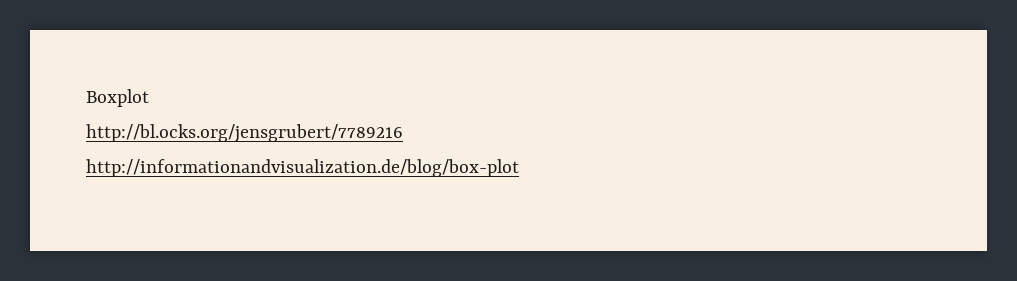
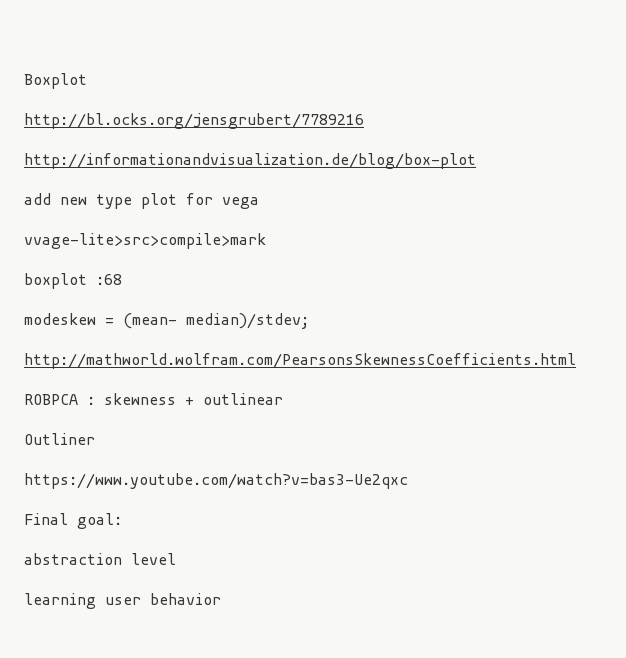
+ add new type plot for vega
+ vvage-lite>src>compile>mark
+ boxplot :68
+ modeskew = (mean- median)/stdev;
+ http://mathworld.wolfram.com/PearsonsSkewnessCoefficients.html
+ ROBPCA : skewness + outlinear
+ Outliner
+ https://www.youtube.com/watch?v=bas3-Ue2qxc
+ Final goal:
+ abstraction level
+ learning user behavior

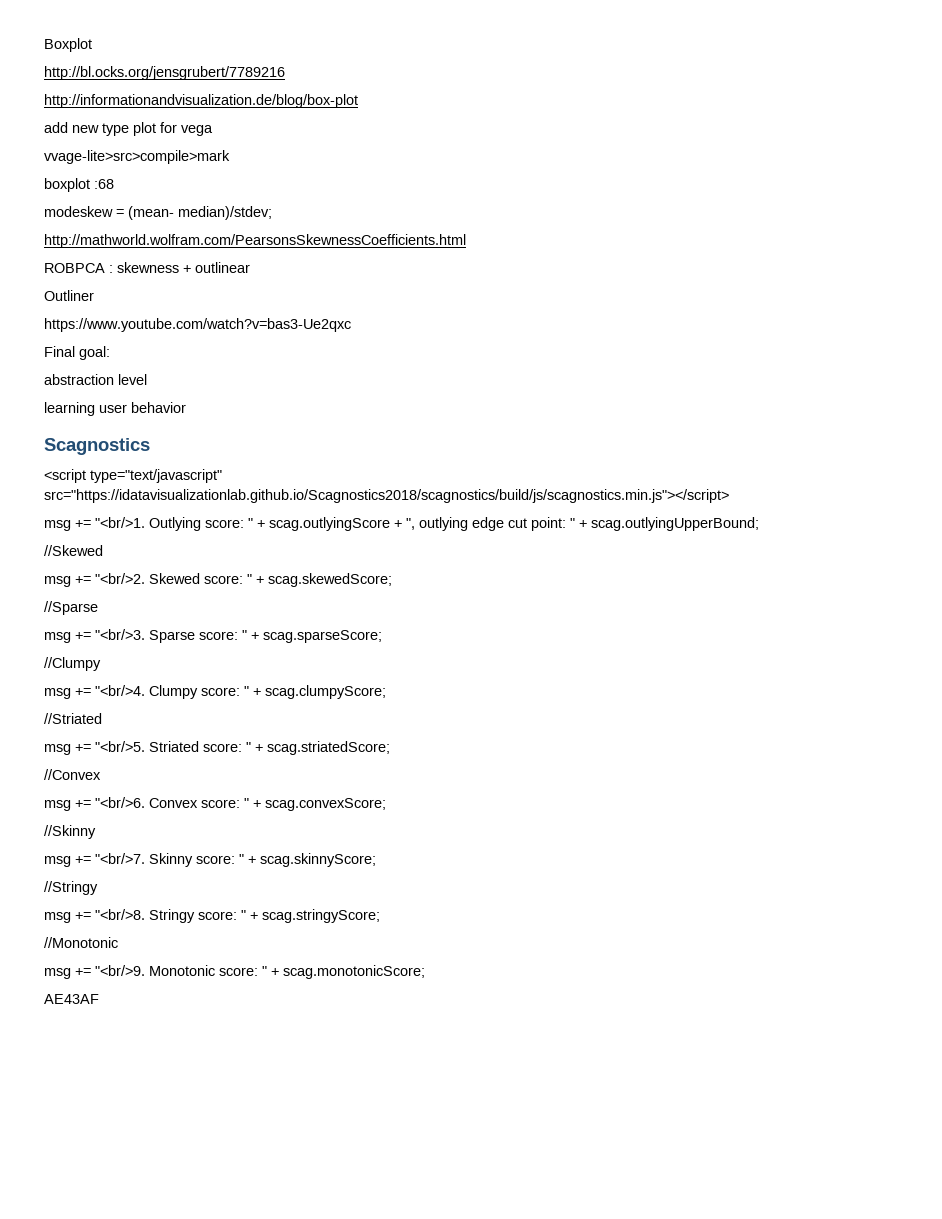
+ Scagnostics
+ <script type="text/javascript" src="https://idatavisualizationlab.github.io/Scagnostics2018/scagnostics/build/js/scagnostics.min.js"></script>
+ msg += "<br/>1. Outlying score: " + scag.outlyingScore + ", outlying edge cut point: " + scag.outlyingUpperBound;
+ //Skewed
+ msg += "<br/>2. Skewed score: " + scag.skewedScore;
+ //Sparse
+ msg += "<br/>3. Sparse score: " + scag.sparseScore;
+ //Clumpy
+ msg += "<br/>4. Clumpy score: " + scag.clumpyScore;
+ //Striated
+ msg += "<br/>5. Striated score: " + scag.striatedScore;
+ //Convex
+ msg += "<br/>6. Convex score: " + scag.convexScore;
+ //Skinny
+ msg += "<br/>7. Skinny score: " + scag.skinnyScore;
+ //Stringy
+ msg += "<br/>8. Stringy score: " + scag.stringyScore;
+ //Monotonic
+ msg += "<br/>9. Monotonic score: " + scag.monotonicScore;
+ AE43AF

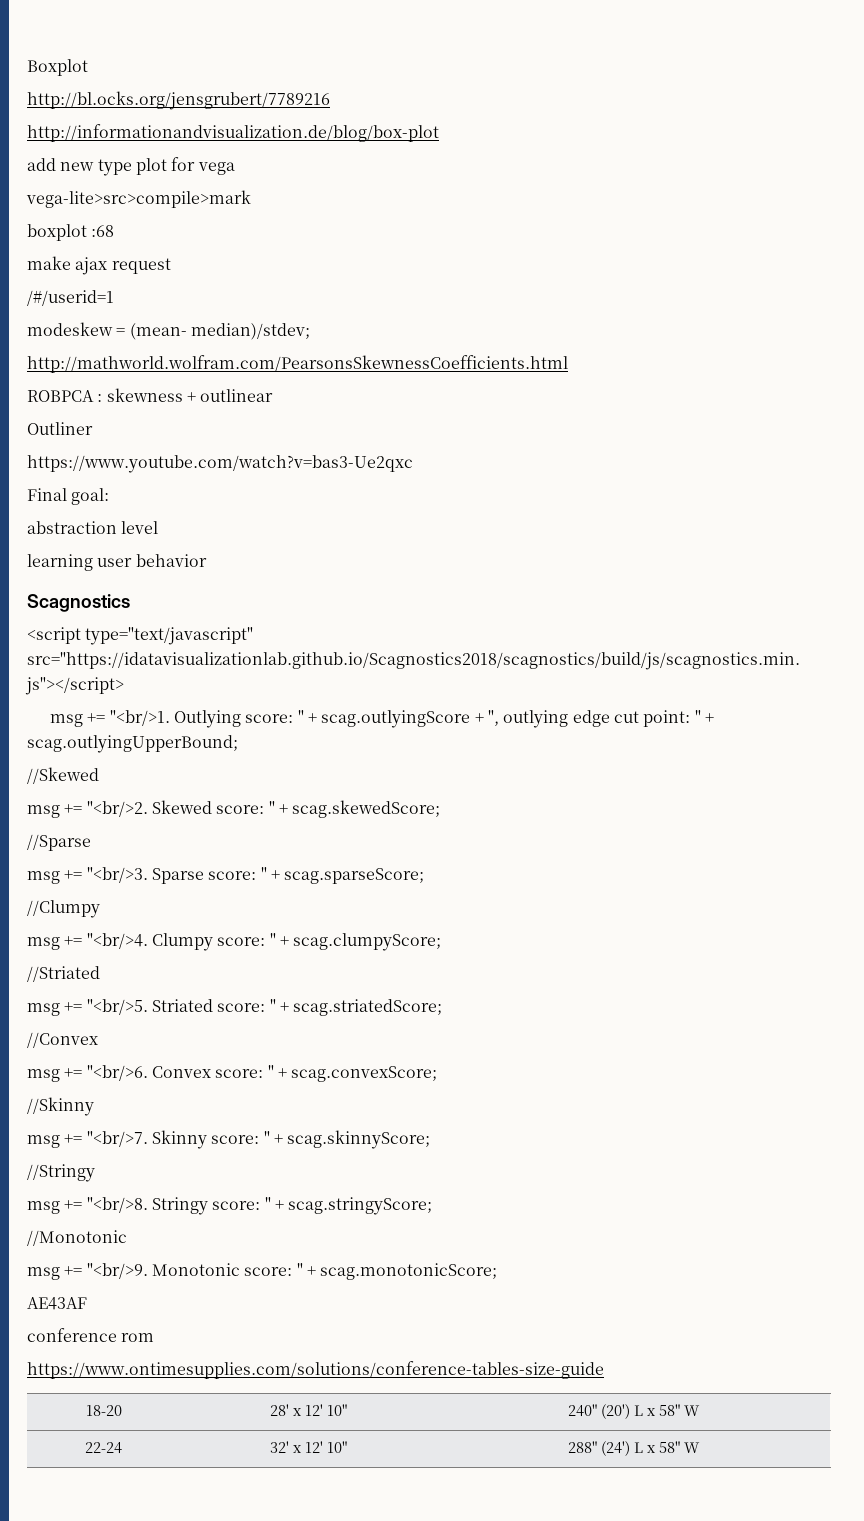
- vvage-lite>src>compile>mark
+ vega-lite>src>compile>mark
+ make ajax request
+ /#/userid=1
+ conference rom
+ https://www.ontimesupplies.com/solutions/conference-tables-size-guide
+ 18-20 | 28' x 12' 10" | 240" (20') L x 58" W
+ 22-24 | 32' x 12' 10" | 288" (24') L x 58" W

